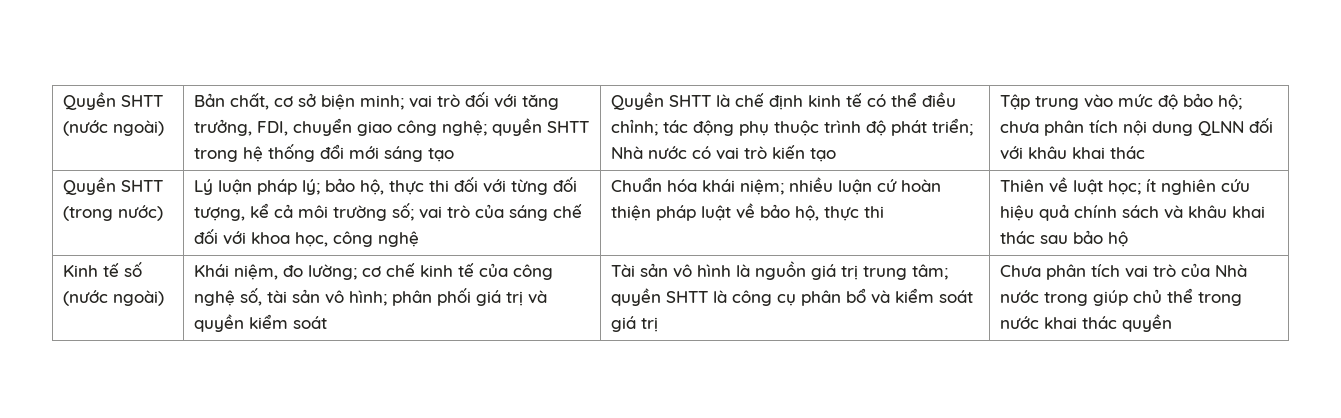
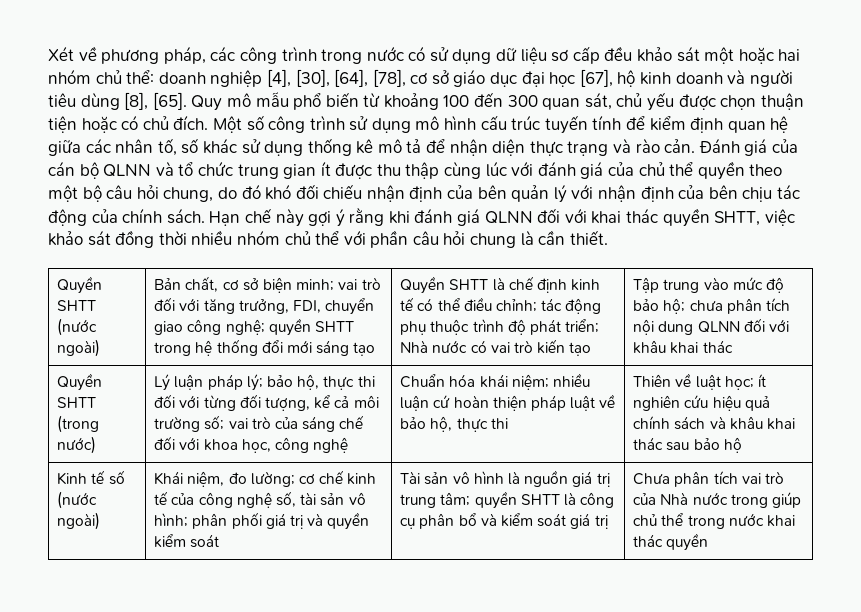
+ Xét về phương pháp, các công trình trong nước có sử dụng dữ liệu sơ cấp đều khảo sát một hoặc hai nhóm chủ thể: doanh nghiệp [4], [30], [64], [78], cơ sở giáo dục đại học [67], hộ kinh doanh và người tiêu dùng [8], [65]. Quy mô mẫu phổ biến từ khoảng 100 đến 300 quan sát, chủ yếu được chọn thuận tiện hoặc có chủ đích. Một số công trình sử dụng mô hình cấu trúc tuyến tính để kiểm định quan hệ giữa các nhân tố, số khác sử dụng thống kê mô tả để nhận diện thực trạng và rào cản. Đánh giá của cán bộ QLNN và tổ chức trung gian ít được thu thập cùng lúc với đánh giá của chủ thể quyền theo một bộ câu hỏi chung, do đó khó đối chiếu nhận định của bên quản lý với nhận định của bên chịu tác động của chính sách. Hạn chế này gợi ý rằng khi đánh giá QLNN đối với khai thác quyền SHTT, việc khảo sát đồng thời nhiều nhóm chủ thể với phần câu hỏi chung là cần thiết.

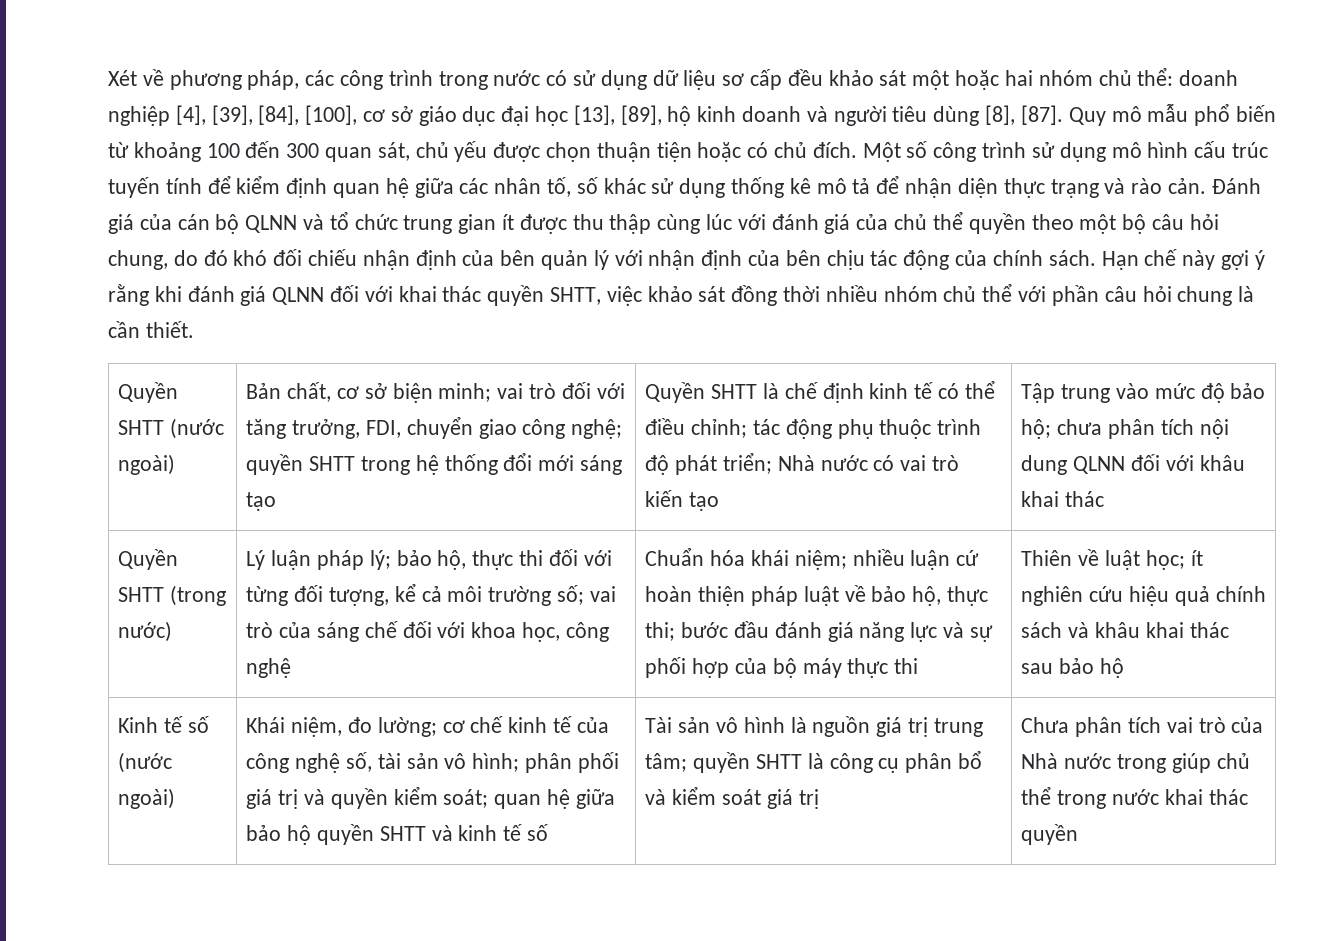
- Xét về phương pháp, các công trình trong nước có sử dụng dữ liệu sơ cấp đều khảo sát một hoặc hai nhóm chủ thể: doanh nghiệp [4], [30], [64], [78], cơ sở giáo dục đại học [67], hộ kinh doanh và người tiêu dùng [8], [65].
+ Xét về phương pháp, các công trình trong nước có sử dụng dữ liệu sơ cấp đều khảo sát một hoặc hai nhóm chủ thể: doanh nghiệp [4], [39], [84], [100], cơ sở giáo dục đại học [13], [89], hộ kinh doanh và người tiêu dùng [8], [87].
- Chuẩn hóa khái niệm; nhiều luận cứ hoàn thiện pháp luật về bảo hộ, thực thi
+ Chuẩn hóa khái niệm; nhiều luận cứ hoàn thiện pháp luật về bảo hộ, thực thi; bước đầu đánh giá năng lực và sự phối hợp của bộ máy thực thi
- Khái niệm, đo lường; cơ chế kinh tế của công nghệ số, tài sản vô hình; phân phối giá trị và quyền kiểm soát
+ Khái niệm, đo lường; cơ chế kinh tế của công nghệ số, tài sản vô hình; phân phối giá trị và quyền kiểm soát; quan hệ giữa bảo hộ quyền SHTT và kinh tế số

